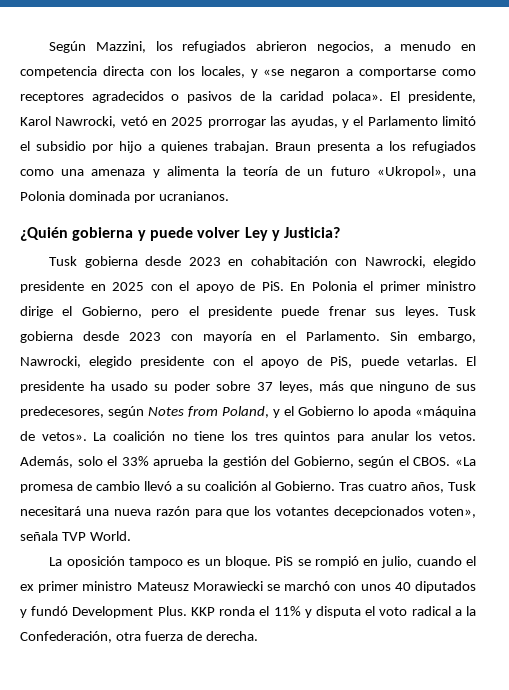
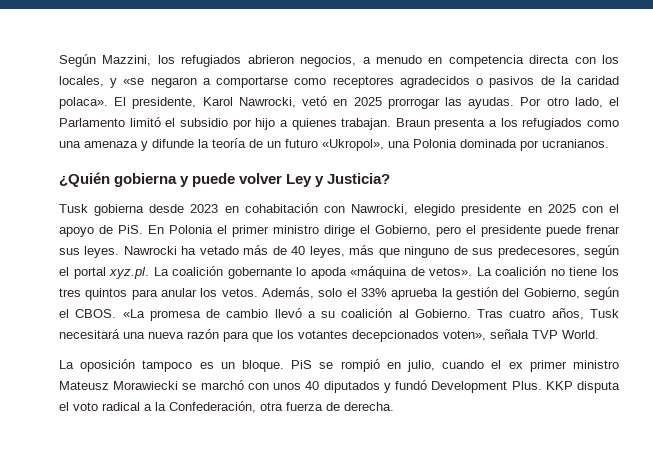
- El presidente, Karol Nawrocki, vetó en 2025 prorrogar las ayudas, y el Parlamento limitó el subsidio por hijo a quienes trabajan.
+ El presidente, Karol Nawrocki, vetó en 2025 prorrogar las ayudas. Por otro lado, el Parlamento limitó el subsidio por hijo a quienes trabajan.
- Braun presenta a los refugiados como una amenaza y alimenta la teoría de un futuro «Ukropol», una Polonia dominada por ucranianos.
+ Braun presenta a los refugiados como una amenaza y difunde la teoría de un futuro «Ukropol», una Polonia dominada por ucranianos.
- Tusk gobierna desde 2023 con mayoría en el Parlamento. Sin embargo, Nawrocki, elegido presidente con el apoyo de PiS, puede vetarlas. El presidente ha usado su poder sobre 37 leyes, más que ninguno de sus predecesores, según Notes from Poland, y el Gobierno lo apoda «máquina de vetos».
+ Nawrocki ha vetado más de 40 leyes, más que ninguno de sus predecesores, según el portal xyz.pl. La coalición gobernante lo apoda «máquina de vetos».
- KKP ronda el 11% y disputa el voto radical a la Confederación, otra fuerza de derecha.
+ KKP disputa el voto radical a la Confederación, otra fuerza de derecha.

